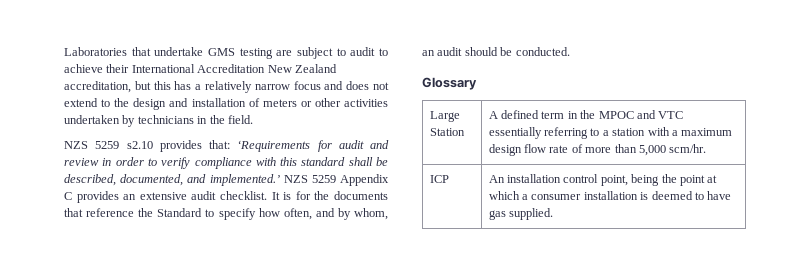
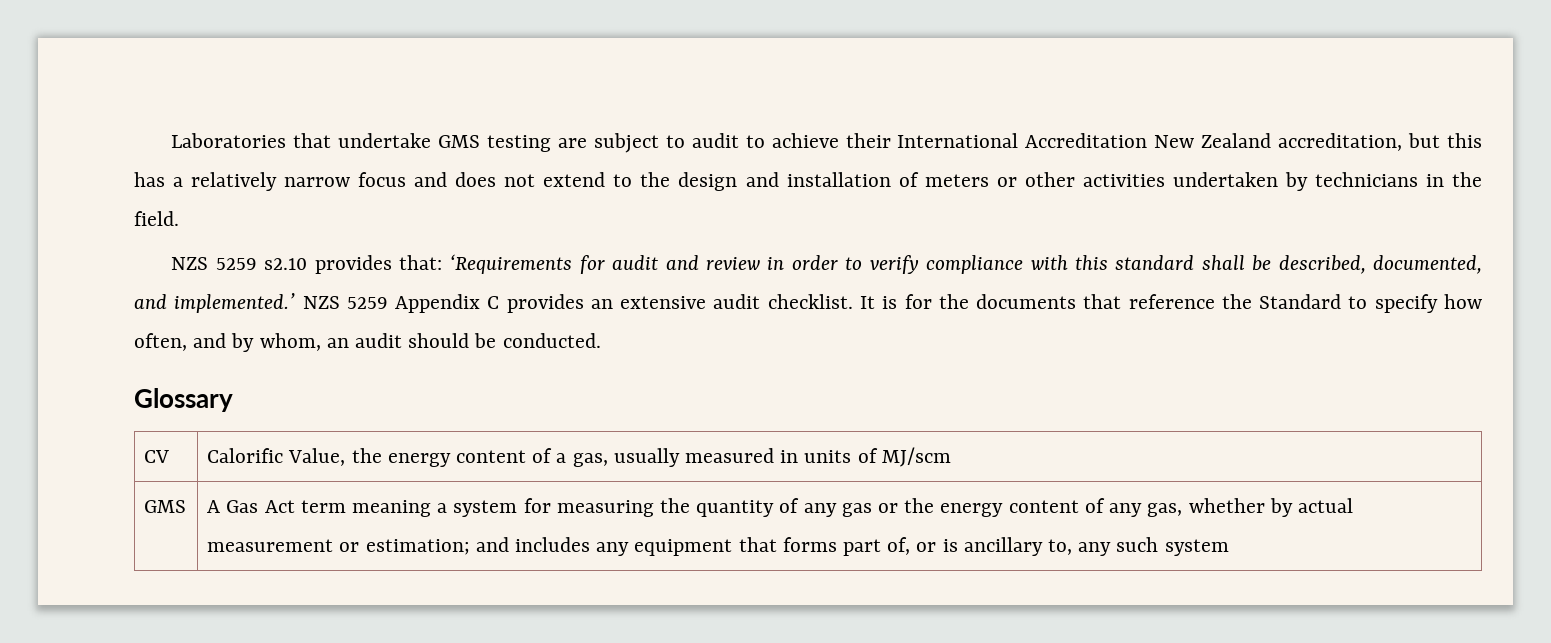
- Large Station | A defined term in the MPOC and VTC essentially referring to a station with a maximum design flow rate of more than 5,000 scm/hr.
- ICP | An installation control point, being the point at which a consumer installation is deemed to have gas supplied.
+ CV | Calorific Value, the energy content of a gas, usually measured in units of MJ/scm
+ GMS | A Gas Act term meaning a system for measuring the quantity of any gas or the energy content of any gas, whether by actual measurement or estimation; and includes any equipment that forms part of, or is ancillary to, any such system

